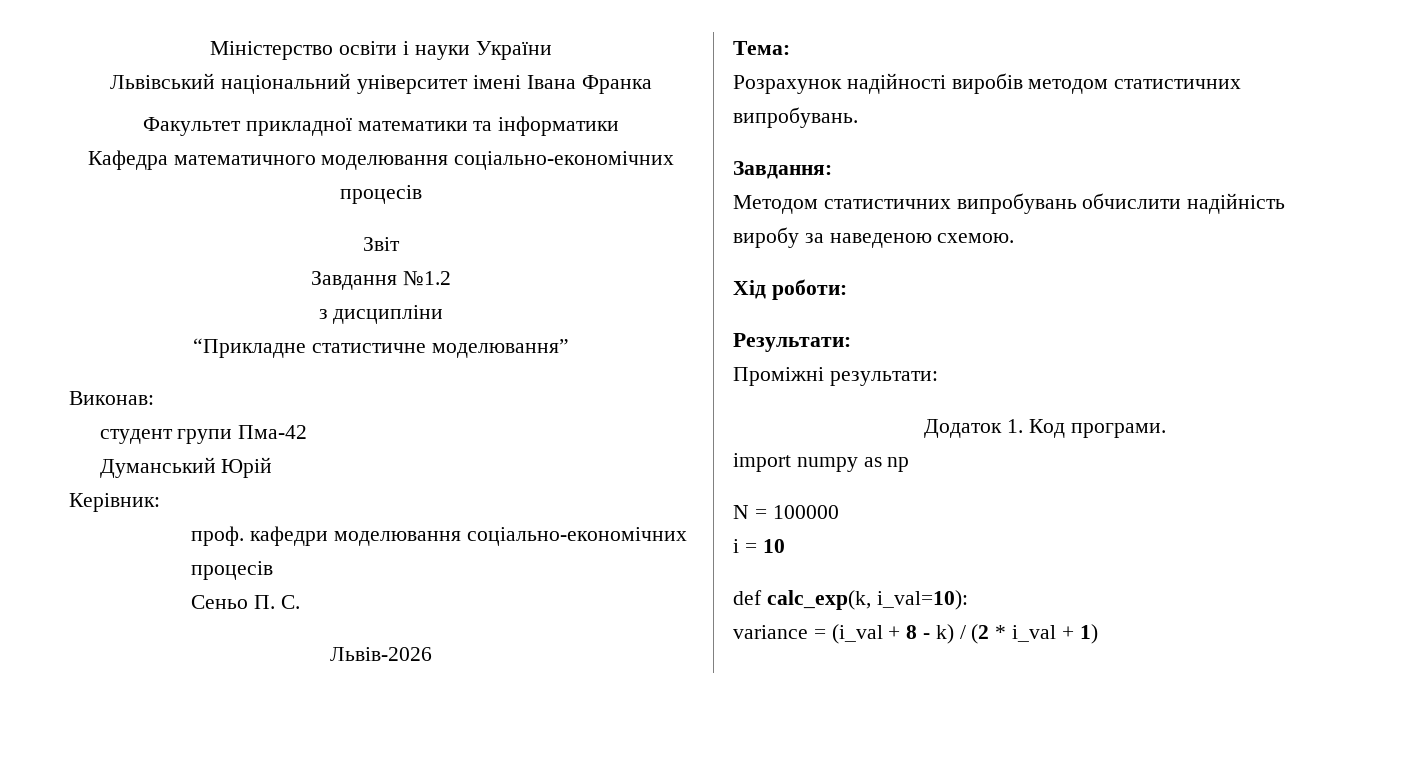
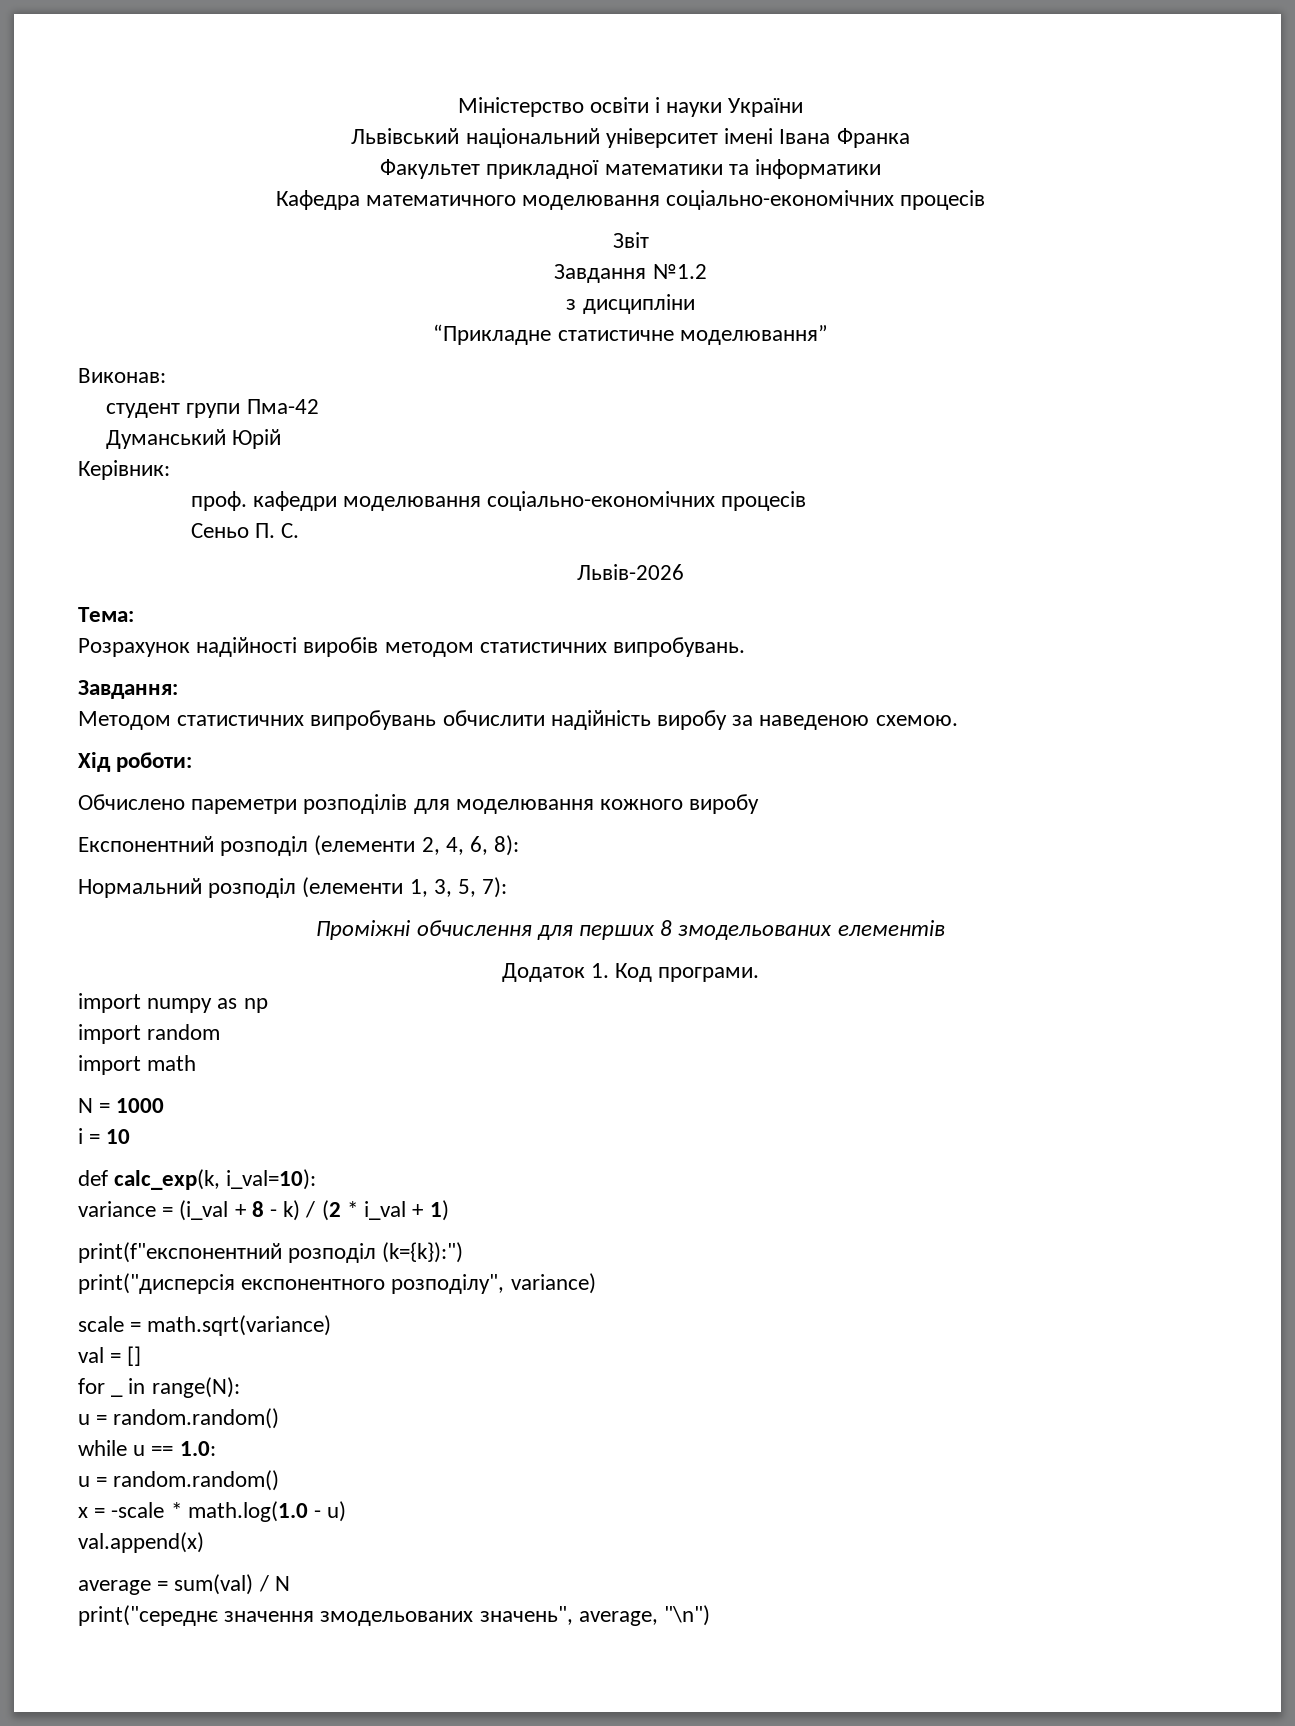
- Результати:
- Проміжні результати:
+ Обчислено пареметри розподілів для моделювання кожного виробу
+ Експонентний розподіл (елементи 2, 4, 6, 8):
+ Нормальний розподіл (елементи 1, 3, 5, 7):
+ Проміжні обчислення для перших 8 змодельованих елементів
+ import random
+ import math
- N = 100000
+ N = 1000
+ print(f"експонентний розподіл (k={k}):")
+ print("дисперсія експонентного розподілу", variance)
+ scale = math.sqrt(variance)
+ val = []
+ for _ in range(N):
+ u = random.random()
+ while u == 1.0:
+ u = random.random()
+ x = -scale * math.log(1.0 - u)
+ val.append(x)
+ average = sum(val) / N
+ print("середнє значення змодельованих значень", average, "\n")

